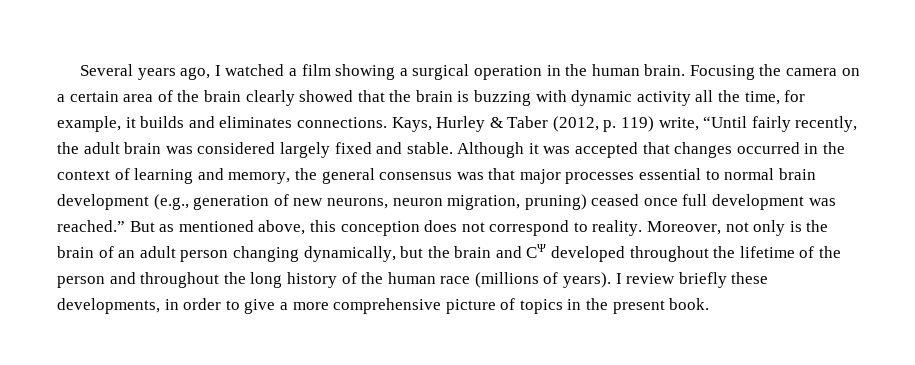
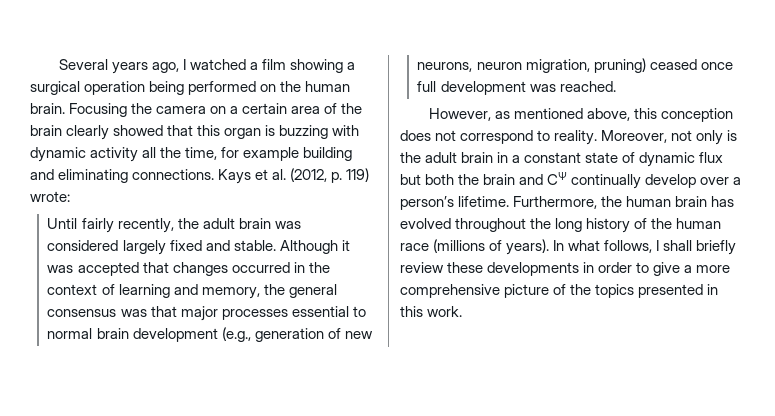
- Several years ago, I watched a film showing a surgical operation in the human brain.
+ Several years ago, I watched a film showing a surgical operation being performed on the human brain.
- Focusing the camera on a certain area of the brain clearly showed that the brain is buzzing with dynamic activity all the time, for example, it builds and eliminates connections. Kays, Hurley & Taber (2012, p. 119) write, “Until fairly recently, the adult brain was considered largely fixed and stable.
+ Focusing the camera on a certain area of the brain clearly showed that this organ is buzzing with dynamic activity all the time, for example building and eliminating connections. Kays et al. (2012, p. 119) wrote:
+ Until fairly recently, the adult brain was considered largely fixed and stable.
- Although it was accepted that changes occurred in the context of learning and memory, the general consensus was that major processes essential to normal brain development (e.g., generation of new neurons, neuron migration, pruning) ceased once full development was reached.” But as mentioned above, this conception does not correspond to reality.
+ Although it was accepted that changes occurred in the context of learning and memory, the general consensus was that major processes essential to normal brain development (e.g., generation of new neurons, neuron migration, pruning) ceased once full development was reached.
+ However, as mentioned above, this conception does not correspond to reality.
- Moreover, not only is the brain of an adult person changing dynamically, but the brain and CΨ developed throughout the lifetime of the person and throughout the long history of the human race (millions of years).
+ Moreover, not only is the adult brain in a constant state of dynamic flux but both the brain and CΨ continually develop over a person’s lifetime. Furthermore, the human brain has evolved throughout the long history of the human race (millions of years).
- I review briefly these developments, in order to give a more comprehensive picture of topics in the present book.
+ In what follows, I shall briefly review these developments in order to give a more comprehensive picture of the topics presented in this work.

